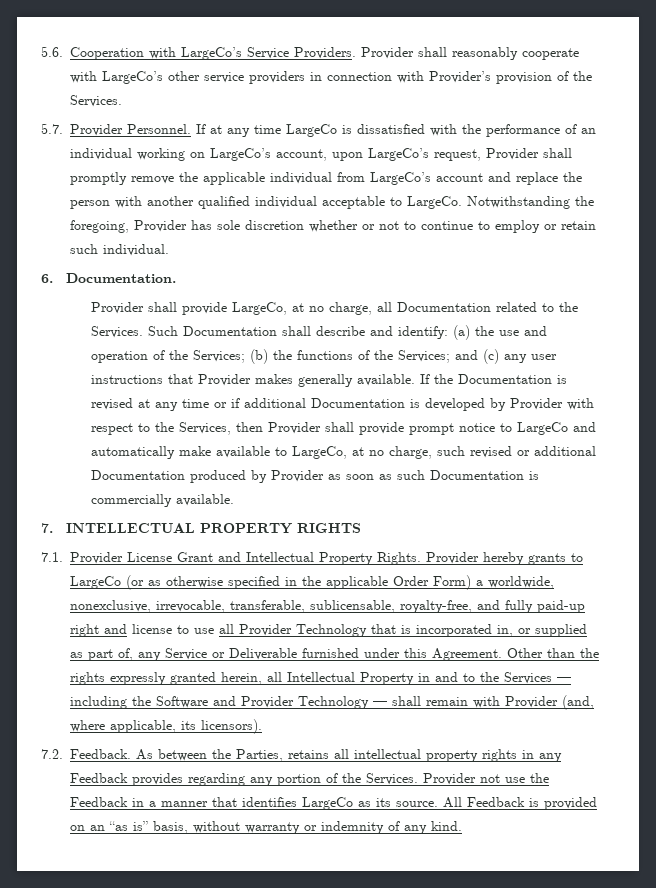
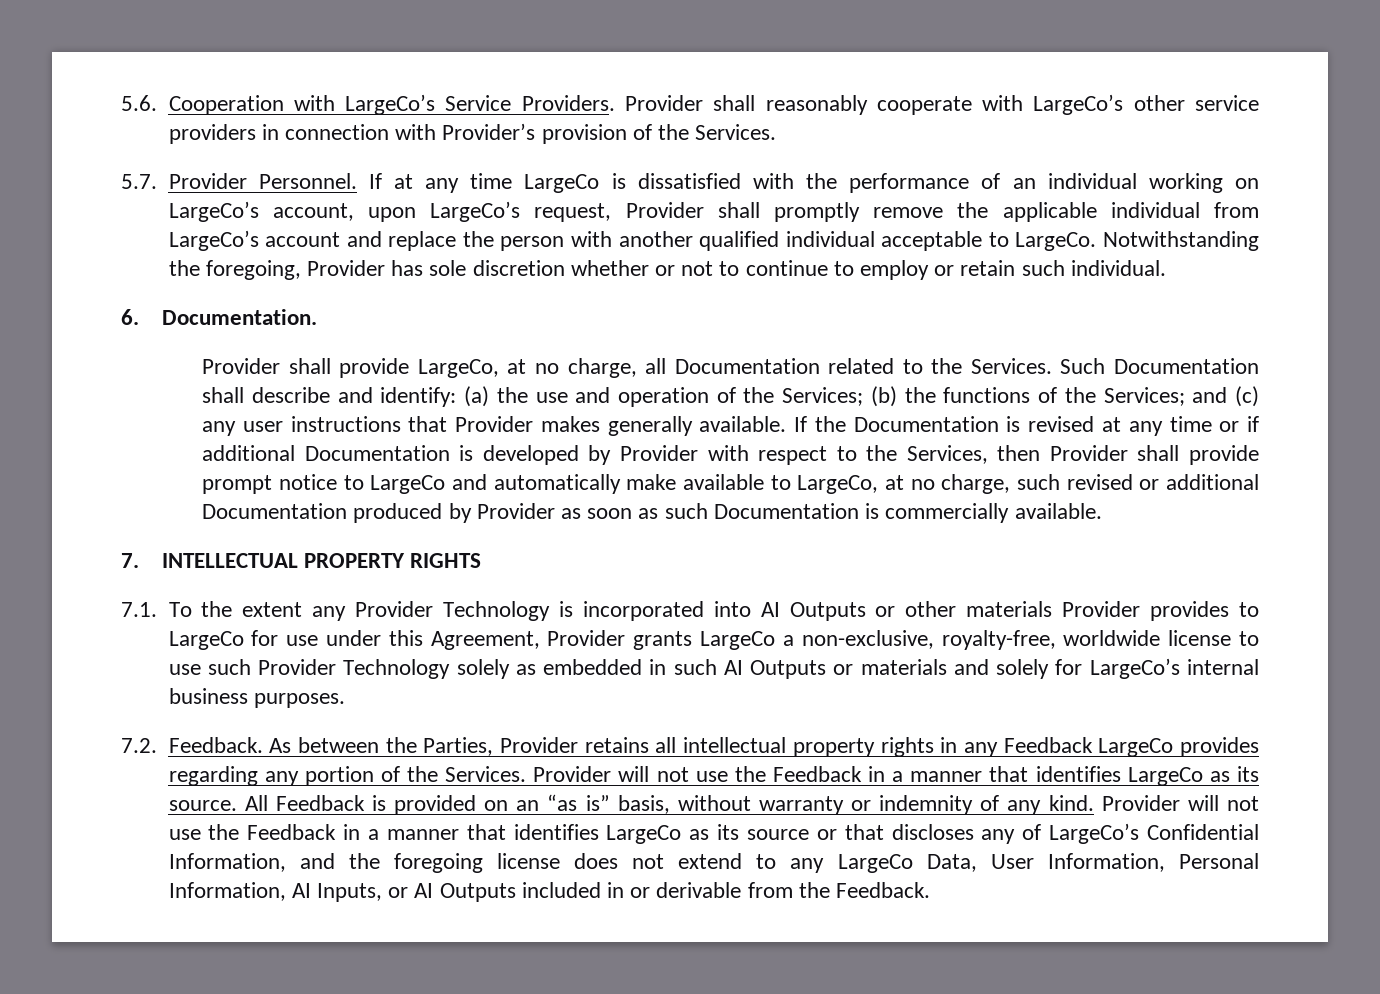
- 7.1. Provider License Grant and Intellectual Property Rights. Provider hereby grants to LargeCo (or as otherwise specified in the applicable Order Form) a worldwide, nonexclusive, irrevocable, transferable, sublicensable, royalty-free, and fully paid-up right and license to use all Provider Technology that is incorporated in, or supplied as part of, any Service or Deliverable furnished under this Agreement. Other than the rights expressly granted herein, all Intellectual Property in and to the Services — including the Software and Provider Technology — shall remain with Provider (and, where applicable, its licensors).
+ 7.1. To the extent any Provider Technology is incorporated into AI Outputs or other materials Provider provides to LargeCo for use under this Agreement, Provider grants LargeCo a non-exclusive, royalty-free, worldwide license to use such Provider Technology solely as embedded in such AI Outputs or materials and solely for LargeCo’s internal business purposes.
- As between the Parties, retains all intellectual property rights in any Feedback provides regarding any portion of the Services.
+ As between the Parties, Provider retains all intellectual property rights in any Feedback LargeCo provides regarding any portion of the Services.
- Provider not use the Feedback in a manner that identifies LargeCo as its source.
+ Provider will not use the Feedback in a manner that identifies LargeCo as its source.
+ Provider will not use the Feedback in a manner that identifies LargeCo as its source or that discloses any of LargeCo’s Confidential Information, and the foregoing license does not extend to any LargeCo Data, User Information, Personal Information, AI Inputs, or AI Outputs included in or derivable from the Feedback.

